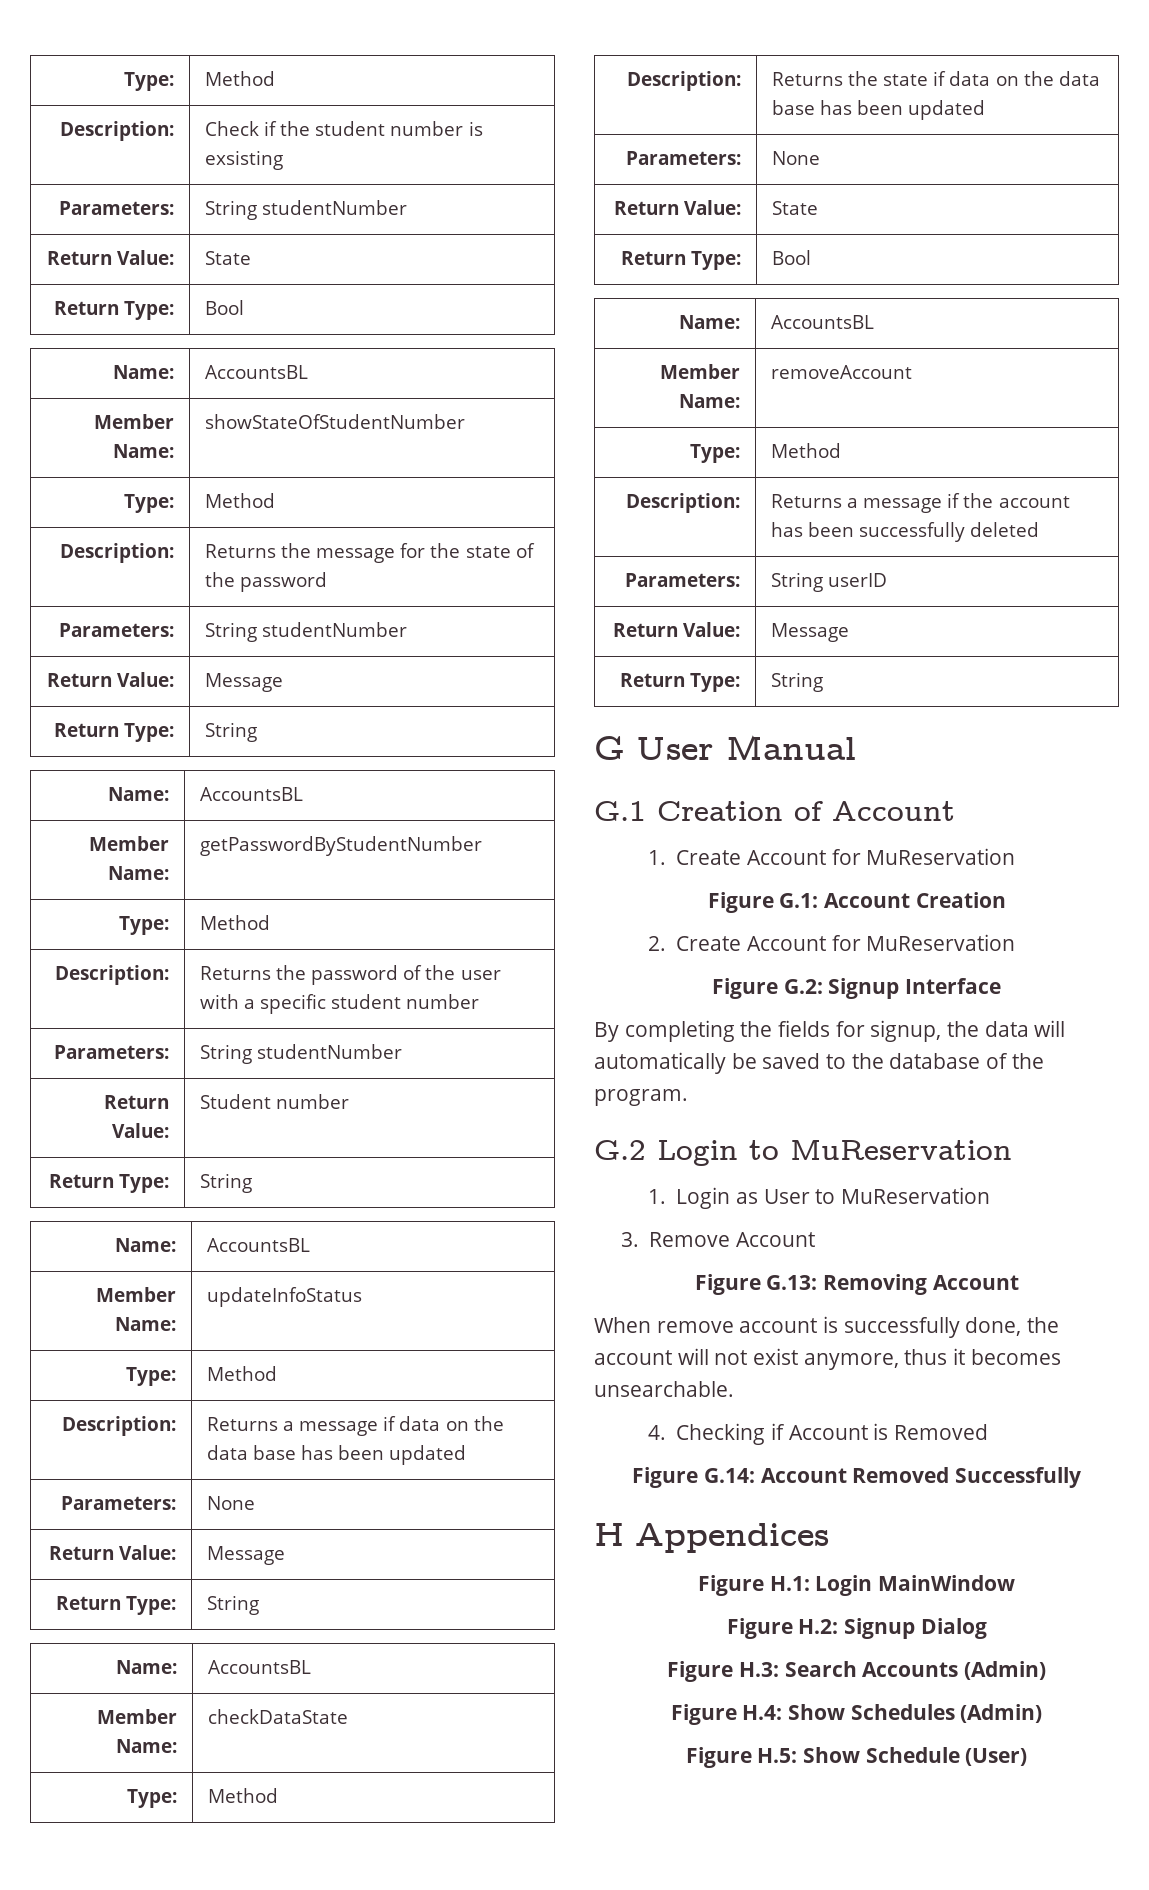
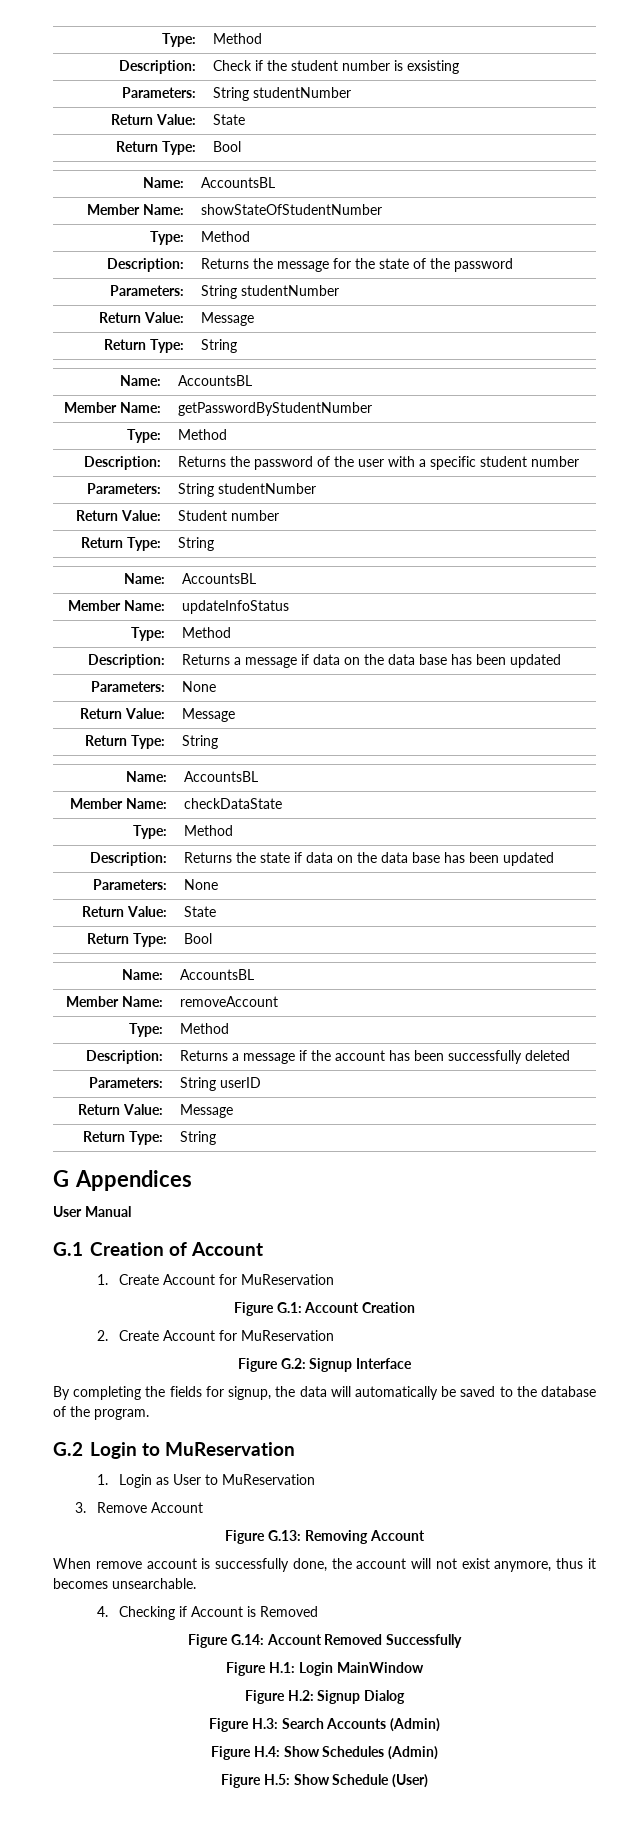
- G User Manual
+ G Appendices
+ User Manual
- H Appendices

